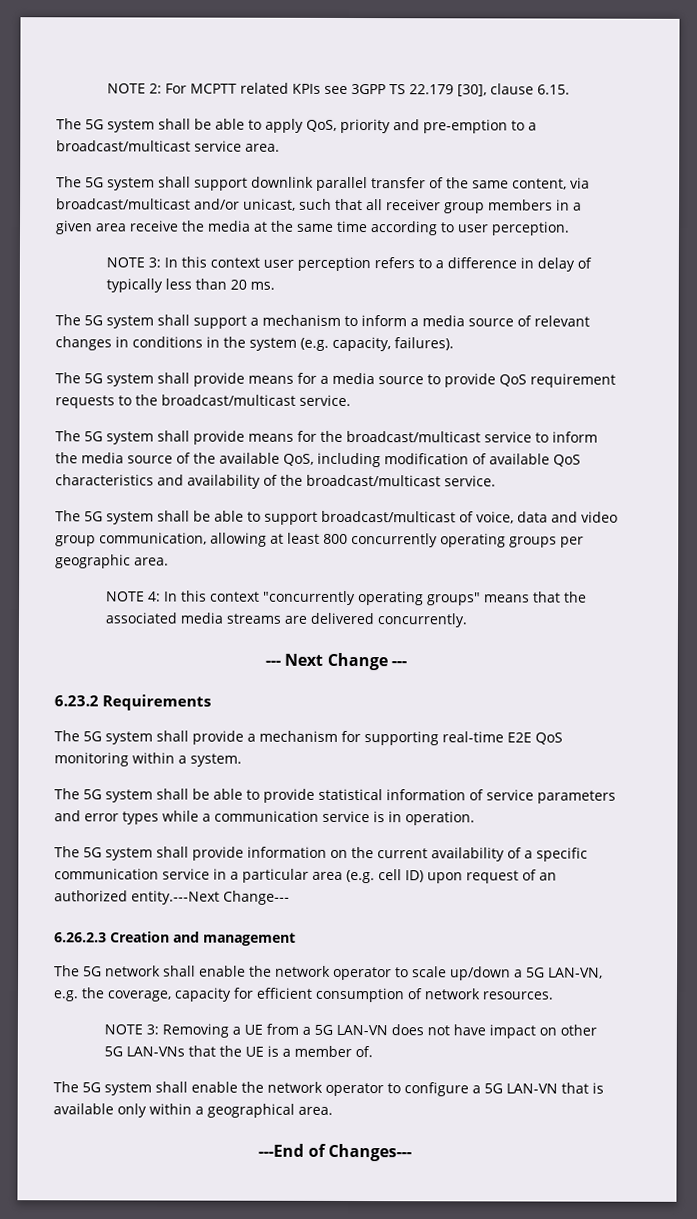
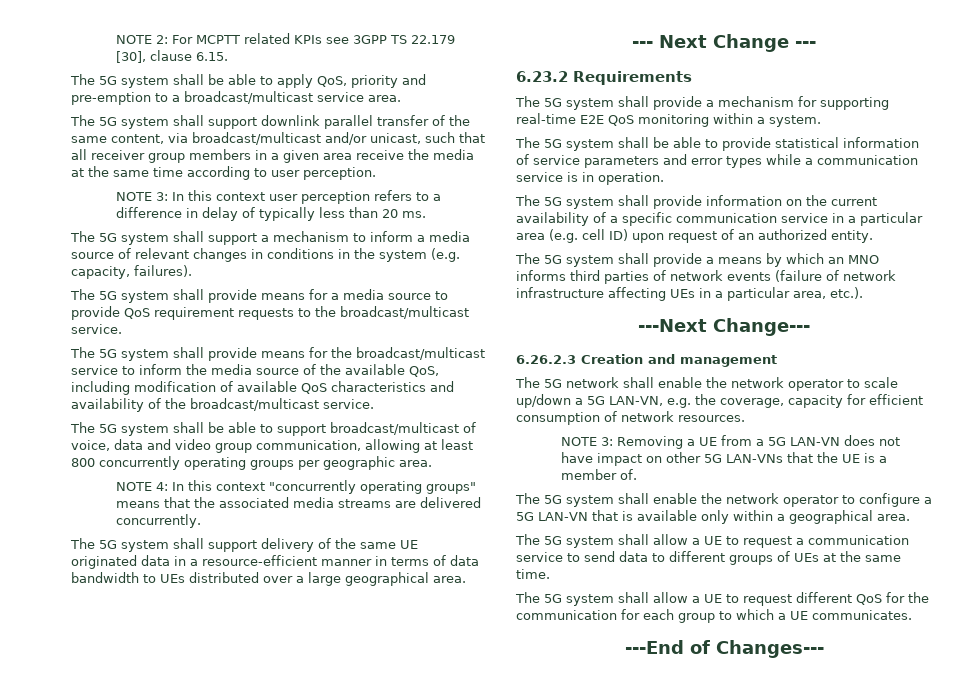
+ The 5G system shall support delivery of the same UE originated data in a resource-efficient manner in terms of data bandwidth to UEs distributed over a large geographical area.
- The 5G system shall provide information on the current availability of a specific communication service in a particular area (e.g. cell ID) upon request of an authorized entity.---Next Change---
+ The 5G system shall provide information on the current availability of a specific communication service in a particular area (e.g. cell ID) upon request of an authorized entity.
+ The 5G system shall provide a means by which an MNO informs third parties of network events (failure of network infrastructure affecting UEs in a particular area, etc.).
+ ---Next Change---
+ The 5G system shall allow a UE to request a communication service to send data to different groups of UEs at the same time.
+ The 5G system shall allow a UE to request different QoS for the communication for each group to which a UE communicates.

